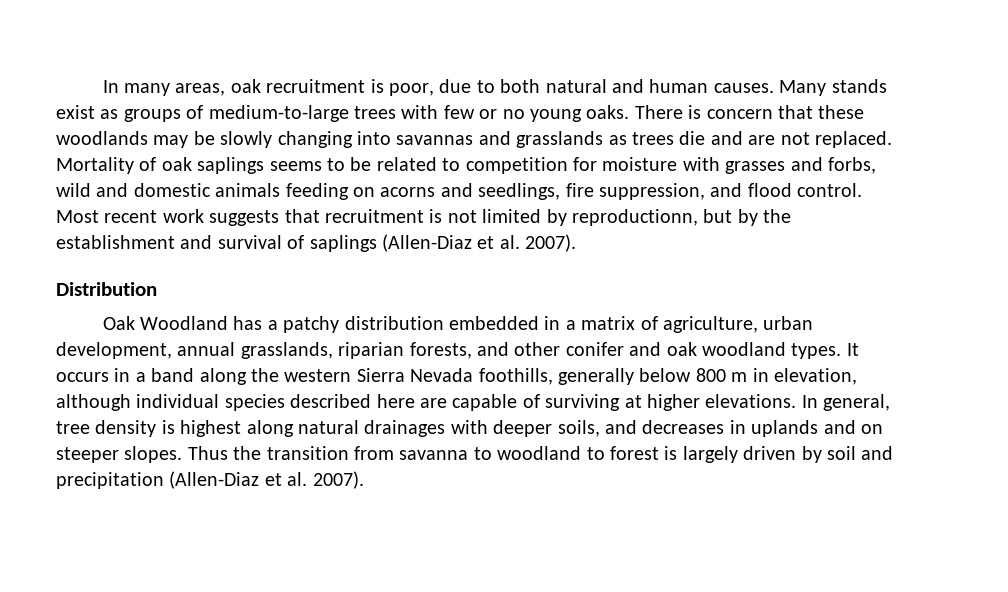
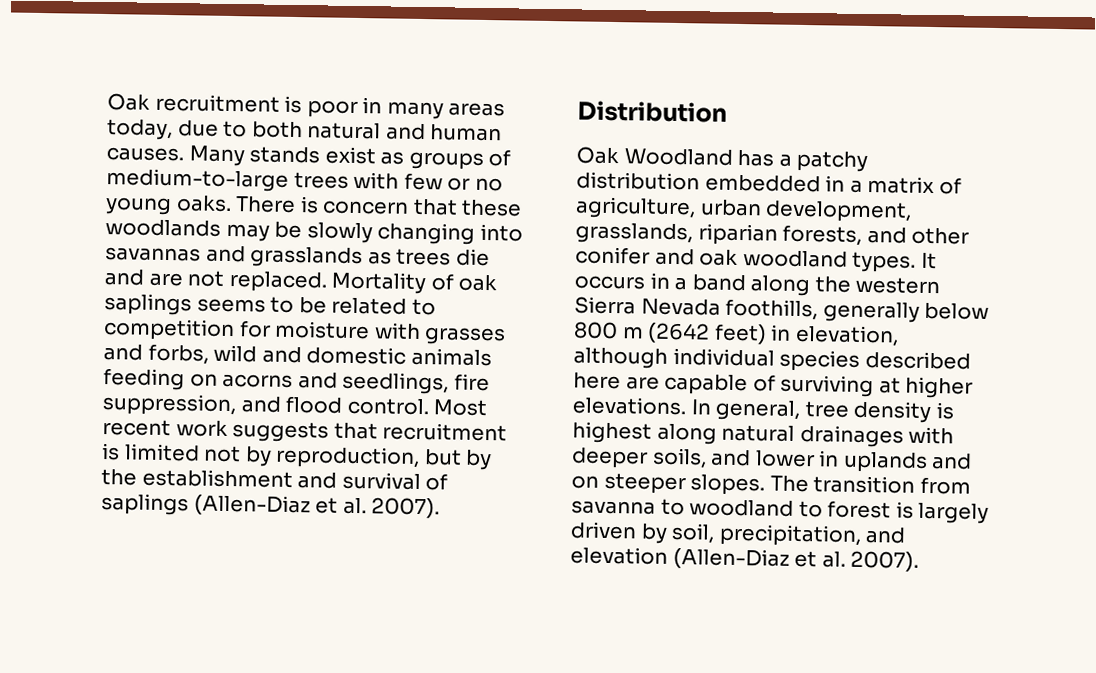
- In many areas, oak recruitment is poor, due to both natural and human causes.
+ Oak recruitment is poor in many areas today, due to both natural and human causes.
- Most recent work suggests that recruitment is not limited by reproductionn, but by the establishment and survival of saplings (Allen-Diaz et al. 2007).
+ Most recent work suggests that recruitment is limited not by reproduction, but by the establishment and survival of saplings (Allen-Diaz et al. 2007).
- Oak Woodland has a patchy distribution embedded in a matrix of agriculture, urban development, annual grasslands, riparian forests, and other conifer and oak woodland types.
+ Oak Woodland has a patchy distribution embedded in a matrix of agriculture, urban development, grasslands, riparian forests, and other conifer and oak woodland types.
- It occurs in a band along the western Sierra Nevada foothills, generally below 800 m in elevation, although individual species described here are capable of surviving at higher elevations.
+ It occurs in a band along the western Sierra Nevada foothills, generally below 800 m (2642 feet) in elevation, although individual species described here are capable of surviving at higher elevations.
- In general, tree density is highest along natural drainages with deeper soils, and decreases in uplands and on steeper slopes.
+ In general, tree density is highest along natural drainages with deeper soils, and lower in uplands and on steeper slopes.
- Thus the transition from savanna to woodland to forest is largely driven by soil and precipitation (Allen-Diaz et al. 2007).
+ The transition from savanna to woodland to forest is largely driven by soil, precipitation, and elevation (Allen-Diaz et al. 2007).

